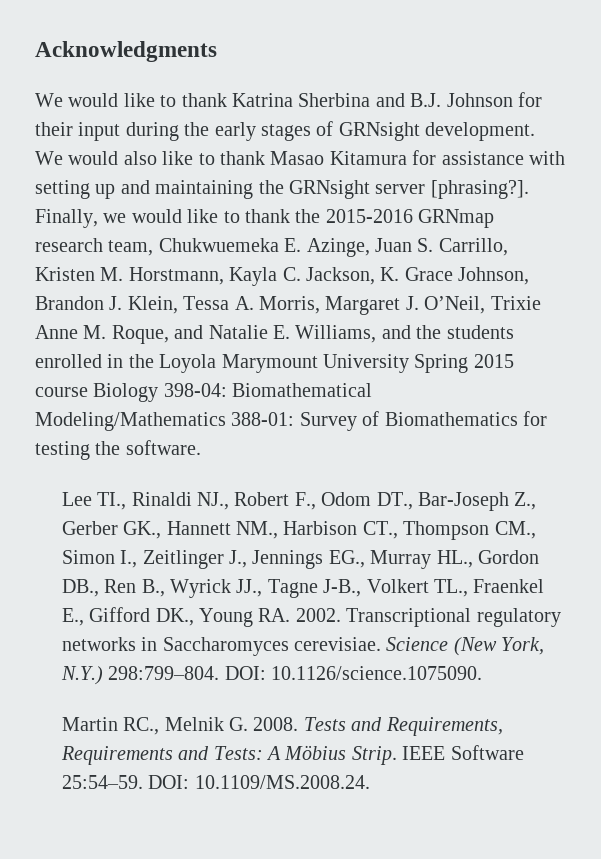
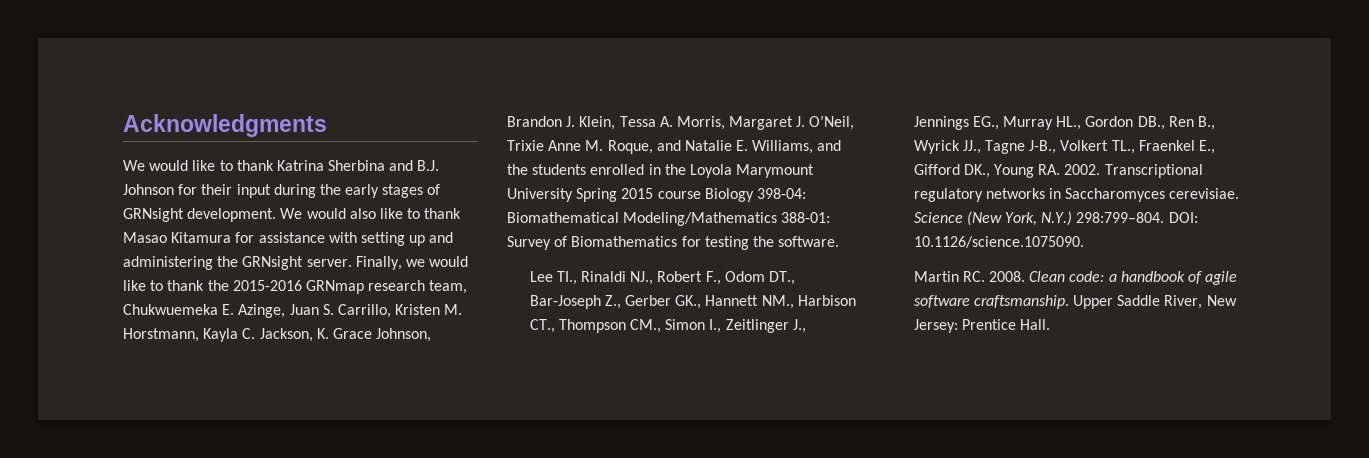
- We would also like to thank Masao Kitamura for assistance with setting up and maintaining the GRNsight server [phrasing?].
+ We would also like to thank Masao Kitamura for assistance with setting up and administering the GRNsight server.
- Martin RC., Melnik G. 2008. Tests and Requirements, Requirements and Tests: A Mӧbius Strip. IEEE Software 25:54–59. DOI: 10.1109/MS.2008.24.
+ Martin RC. 2008. Clean code: a handbook of agile software craftsmanship. Upper Saddle River, New Jersey: Prentice Hall.

